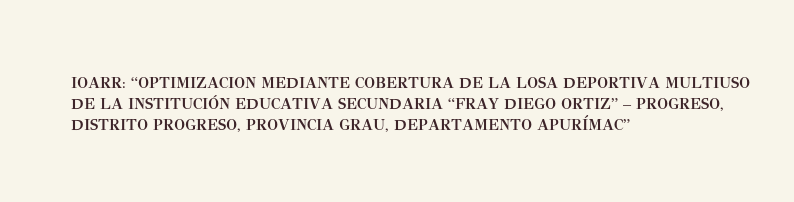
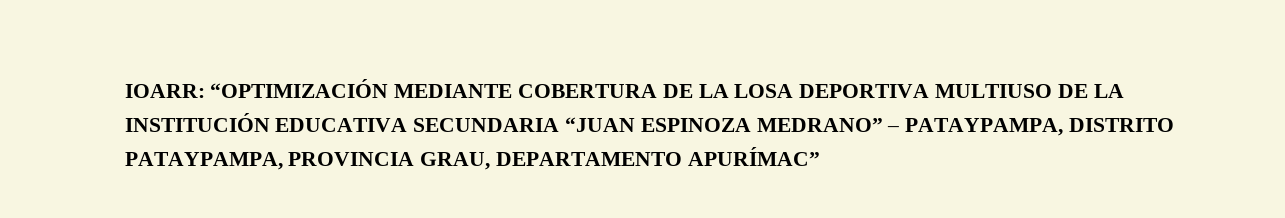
- IOARR: “OPTIMIZACION MEDIANTE COBERTURA DE LA LOSA DEPORTIVA MULTIUSO DE LA INSTITUCIÓN EDUCATIVA SECUNDARIA “FRAY DIEGO ORTIZ” – PROGRESO, DISTRITO PROGRESO, PROVINCIA GRAU, DEPARTAMENTO APURÍMAC”
+ IOARR: “OPTIMIZACIÓN MEDIANTE COBERTURA DE LA LOSA DEPORTIVA MULTIUSO DE LA INSTITUCIÓN EDUCATIVA SECUNDARIA “JUAN ESPINOZA MEDRANO” – PATAYPAMPA, DISTRITO PATAYPAMPA, PROVINCIA GRAU, DEPARTAMENTO APURÍMAC”

